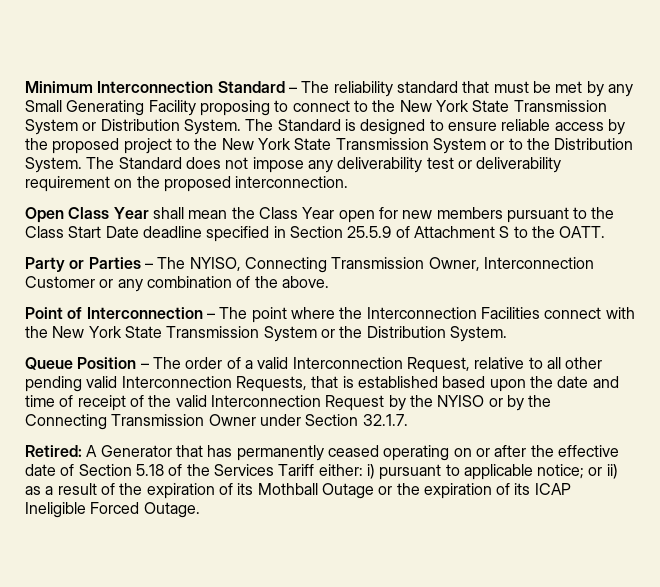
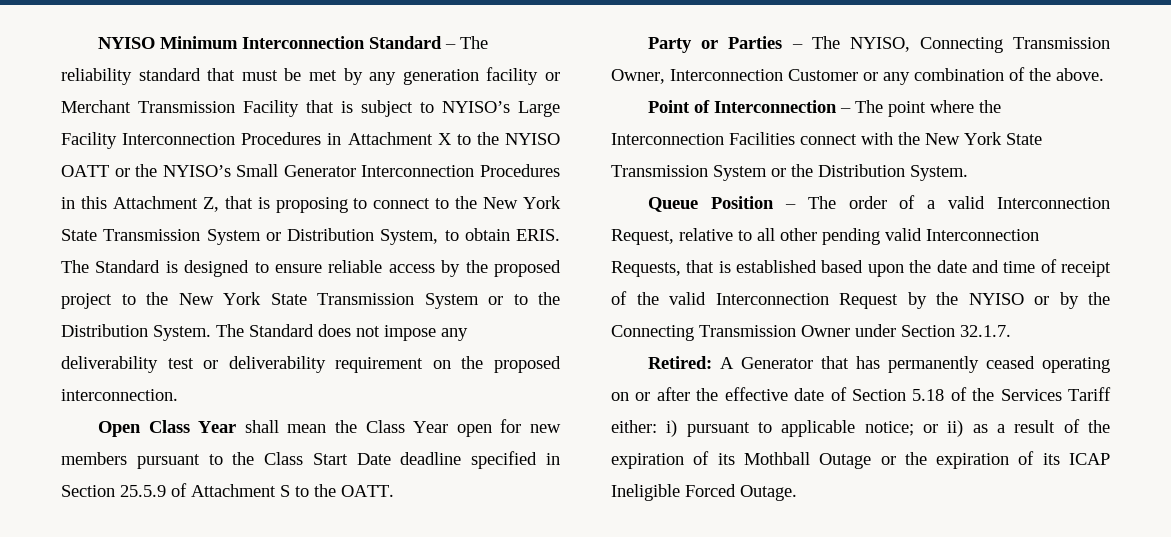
- Minimum Interconnection Standard – The reliability standard that must be met by any Small Generating Facility proposing to connect to the New York State Transmission System or Distribution System.
+ NYISO Minimum Interconnection Standard – The reliability standard that must be met by any generation facility or Merchant Transmission Facility that is subject to NYISO’s Large Facility Interconnection Procedures in Attachment X to the NYISO OATT or the NYISO’s Small Generator Interconnection Procedures in this Attachment Z, that is proposing to connect to the New York State Transmission System or Distribution System, to obtain ERIS.

